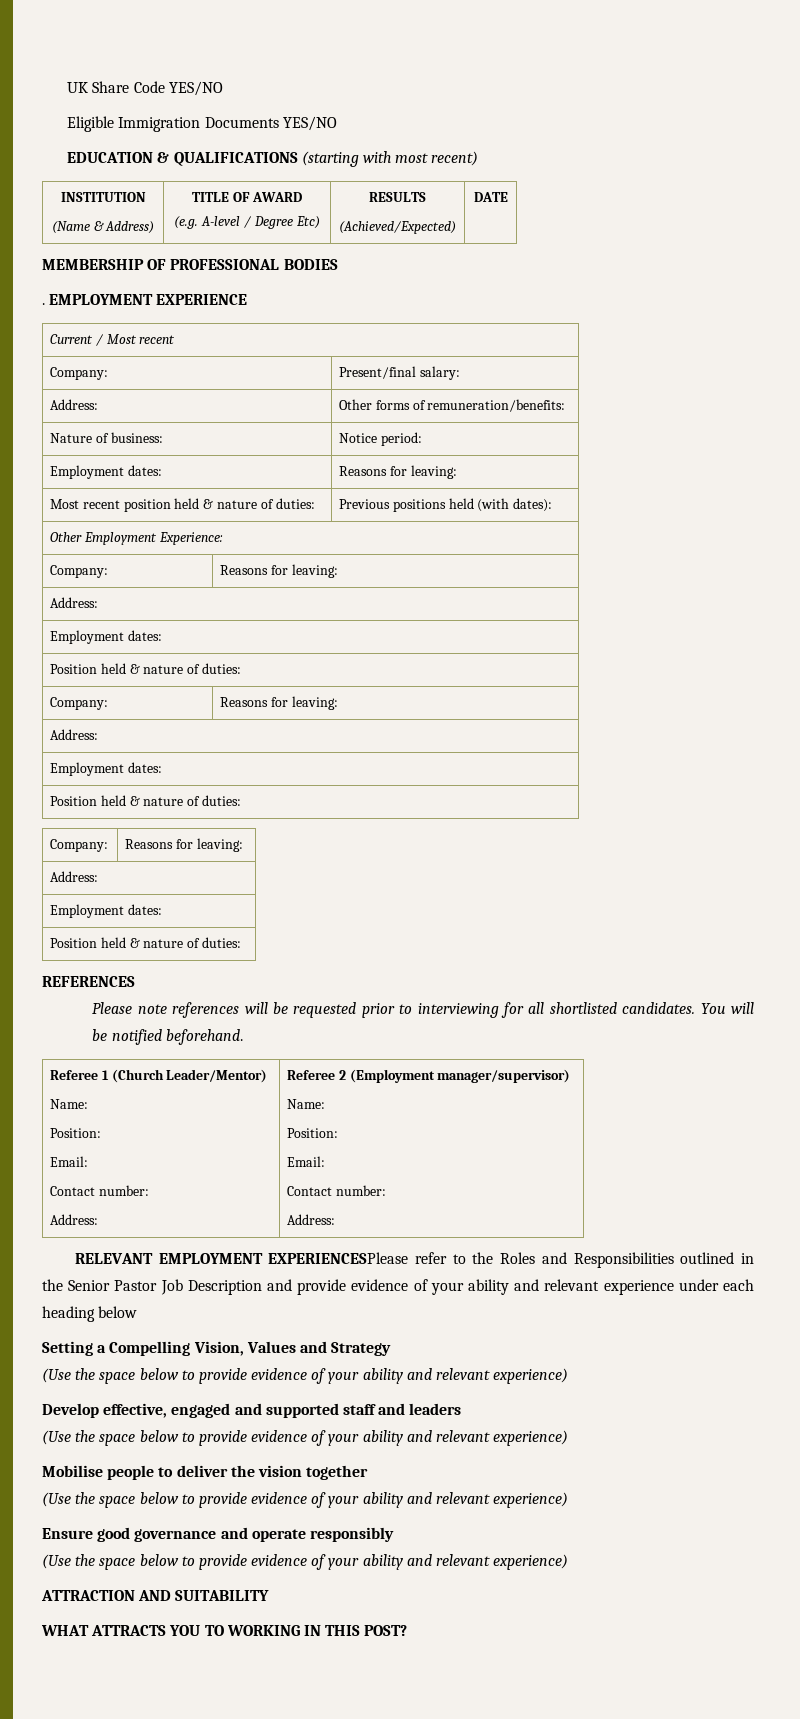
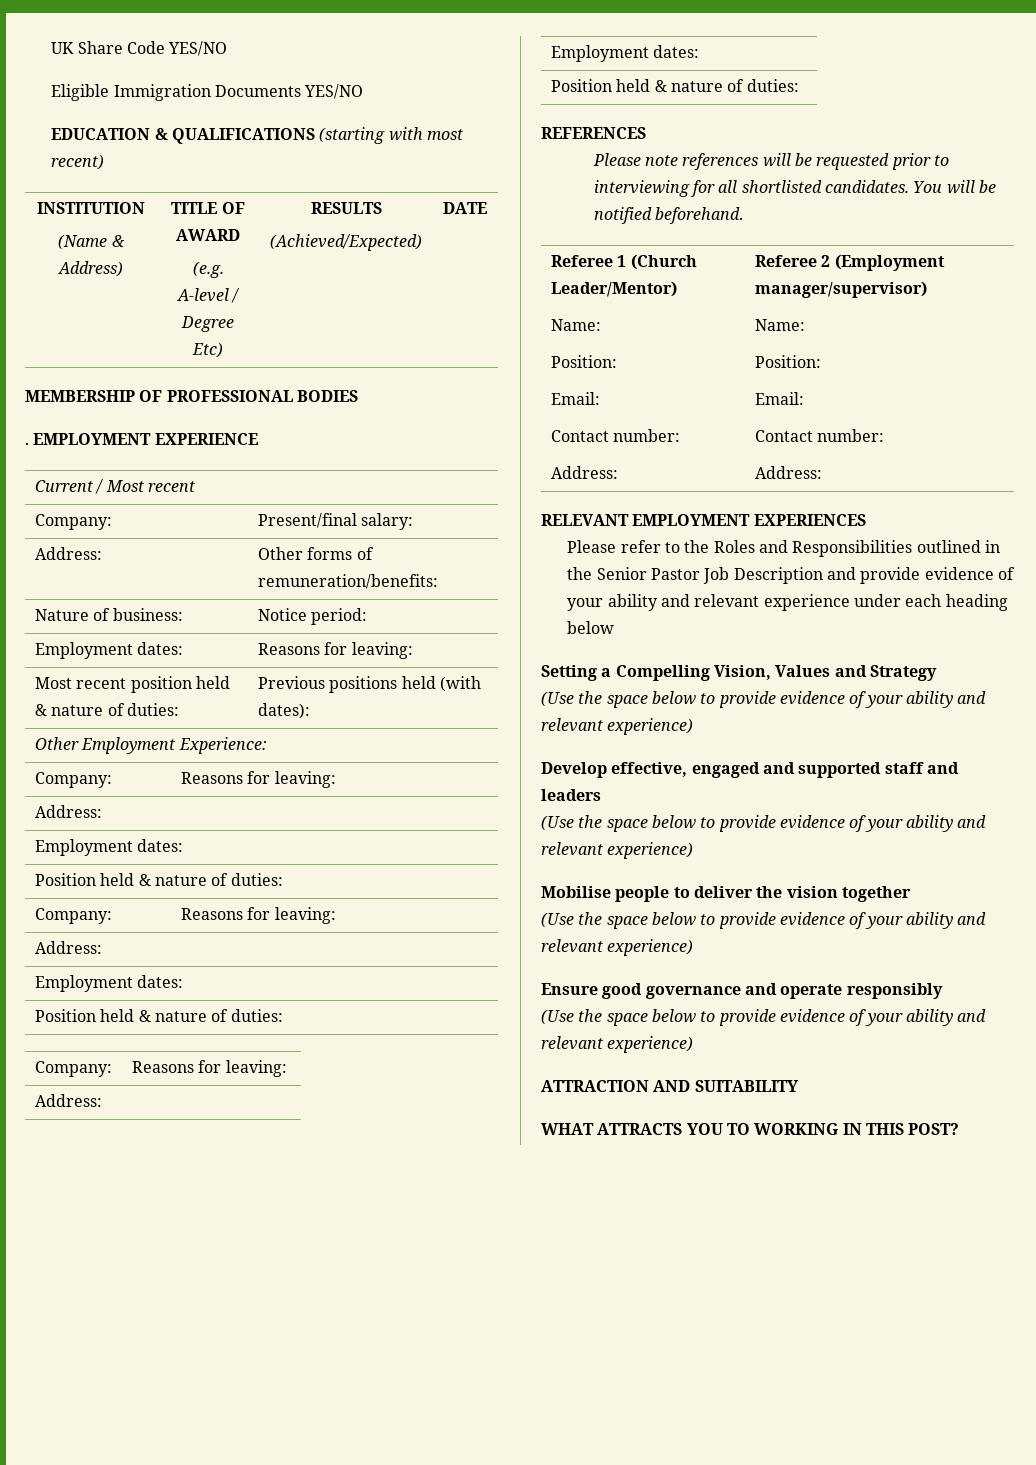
- RELEVANT EMPLOYMENT EXPERIENCESPlease refer to the Roles and Responsibilities outlined in the Senior Pastor Job Description and provide evidence of your ability and relevant experience under each heading below
+ RELEVANT EMPLOYMENT EXPERIENCES
+ Please refer to the Roles and Responsibilities outlined in the Senior Pastor Job Description and provide evidence of your ability and relevant experience under each heading below

